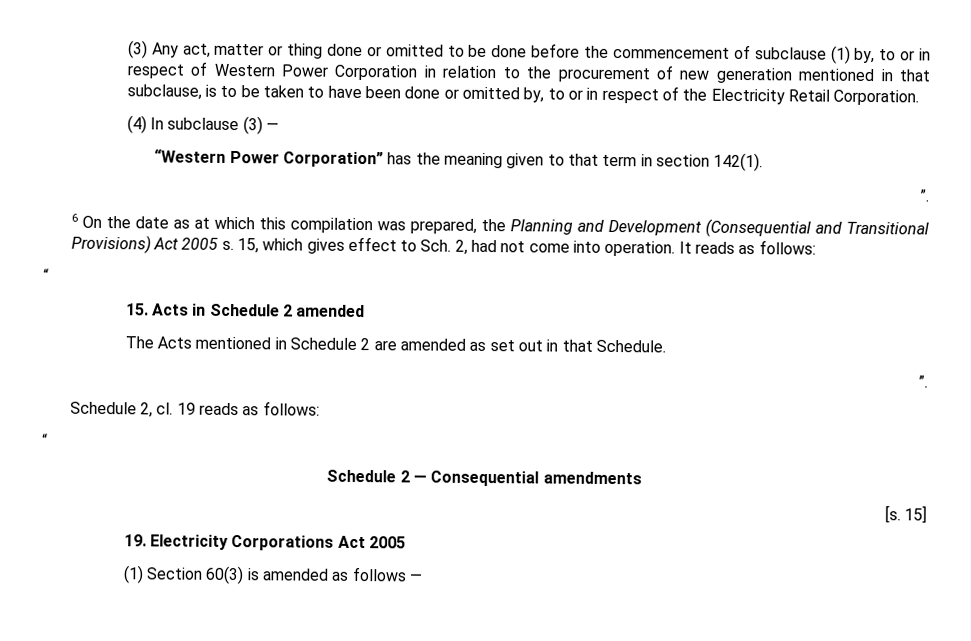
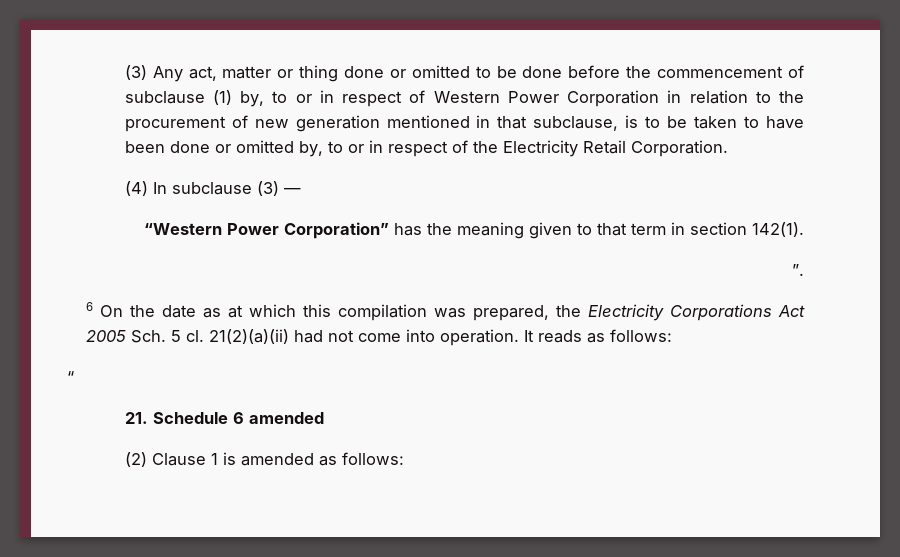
- 6 On the date as at which this compilation was prepared, the Planning and Development (Consequential and Transitional Provisions) Act 2005 s. 15, which gives effect to Sch. 2, had not come into operation.
+ 6 On the date as at which this compilation was prepared, the Electricity Corporations Act 2005 Sch. 5 cl. 21(2)(a)(ii) had not come into operation.
- 15. Acts in Schedule 2 amended
- The Acts mentioned in Schedule 2 are amended as set out in that Schedule.
- ”.
- Schedule 2, cl. 19 reads as follows:
- “
- Schedule 2 — Consequential amendments
- [s. 15]
- 19. Electricity Corporations Act 2005
- (1) Section 60(3) is amended as follows —
+ 21. Schedule 6 amended
+ (2) Clause 1 is amended as follows:

